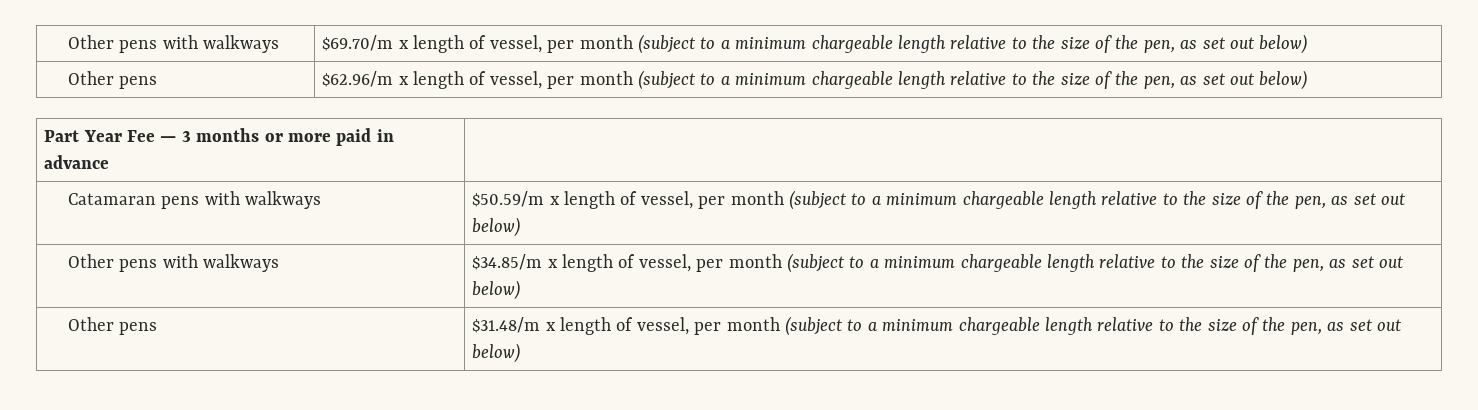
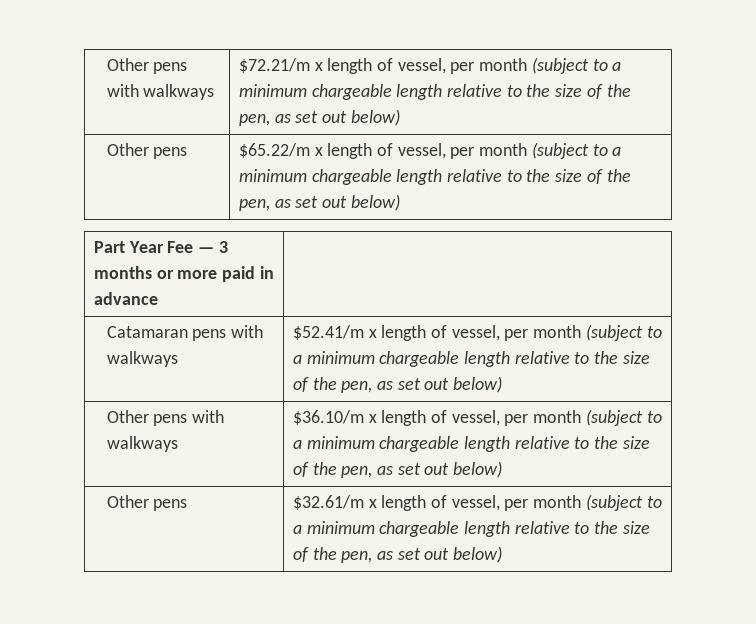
- Other pens with walkways | $69.70/m x length of vessel, per month (subject to a minimum chargeable length relative to the size of the pen, as set out below)
+ Other pens with walkways | $72.21/m x length of vessel, per month (subject to a minimum chargeable length relative to the size of the pen, as set out below)
- Other pens | $62.96/m x length of vessel, per month (subject to a minimum chargeable length relative to the size of the pen, as set out below)
+ Other pens | $65.22/m x length of vessel, per month (subject to a minimum chargeable length relative to the size of the pen, as set out below)
- Catamaran pens with walkways | $50.59/m x length of vessel, per month (subject to a minimum chargeable length relative to the size of the pen, as set out below)
+ Catamaran pens with walkways | $52.41/m x length of vessel, per month (subject to a minimum chargeable length relative to the size of the pen, as set out below)
- Other pens with walkways | $34.85/m x length of vessel, per month (subject to a minimum chargeable length relative to the size of the pen, as set out below)
+ Other pens with walkways | $36.10/m x length of vessel, per month (subject to a minimum chargeable length relative to the size of the pen, as set out below)
- Other pens | $31.48/m x length of vessel, per month (subject to a minimum chargeable length relative to the size of the pen, as set out below)
+ Other pens | $32.61/m x length of vessel, per month (subject to a minimum chargeable length relative to the size of the pen, as set out below)

